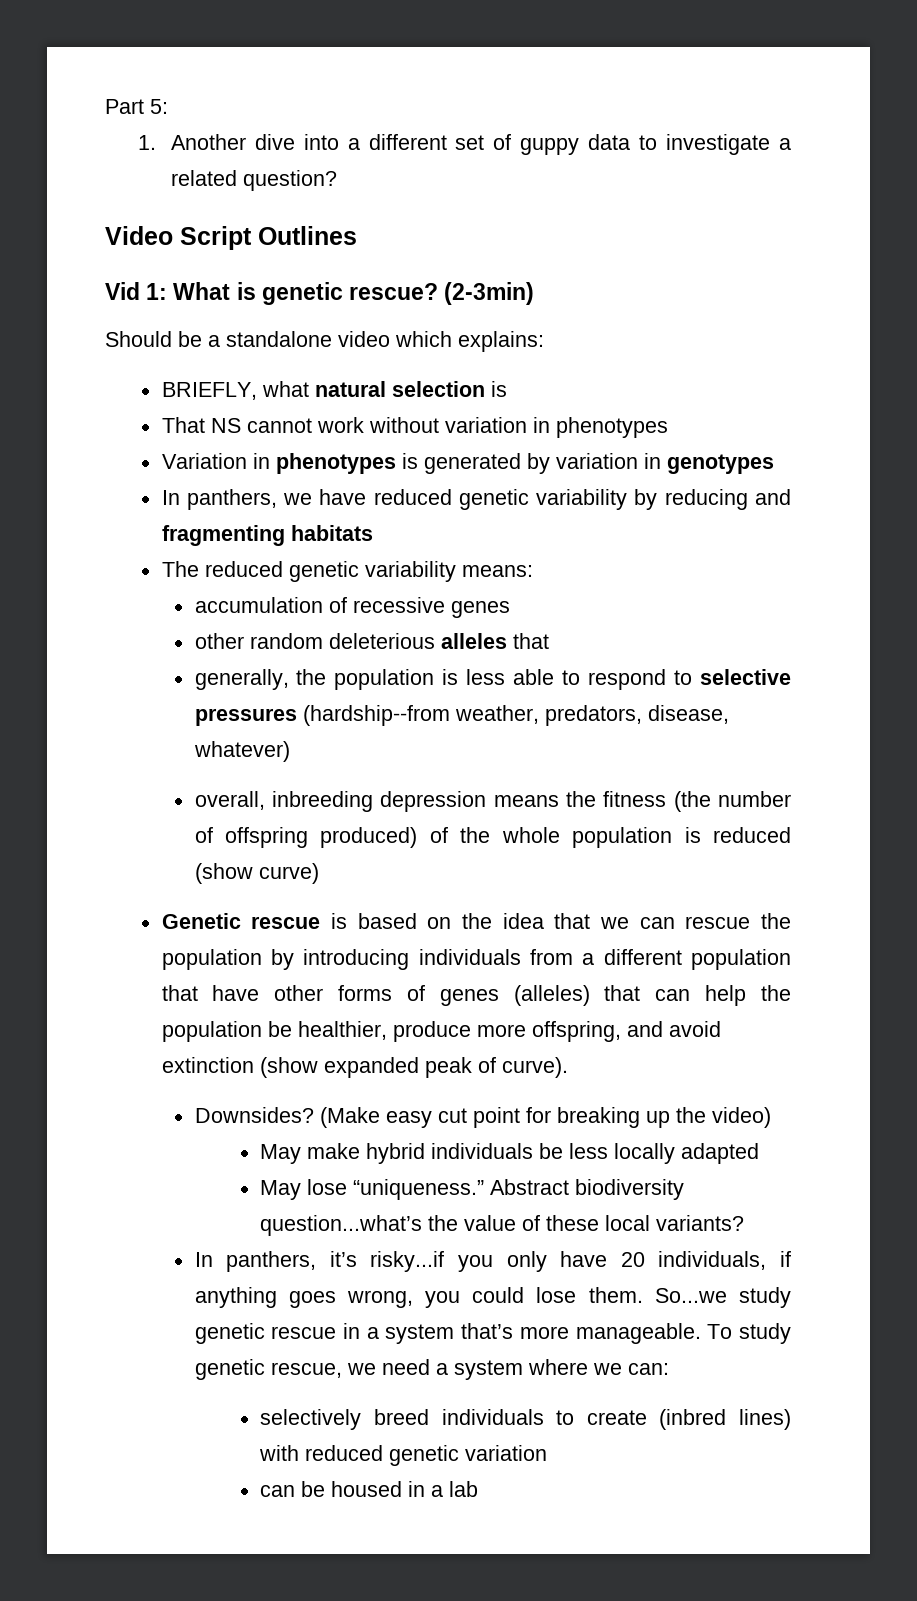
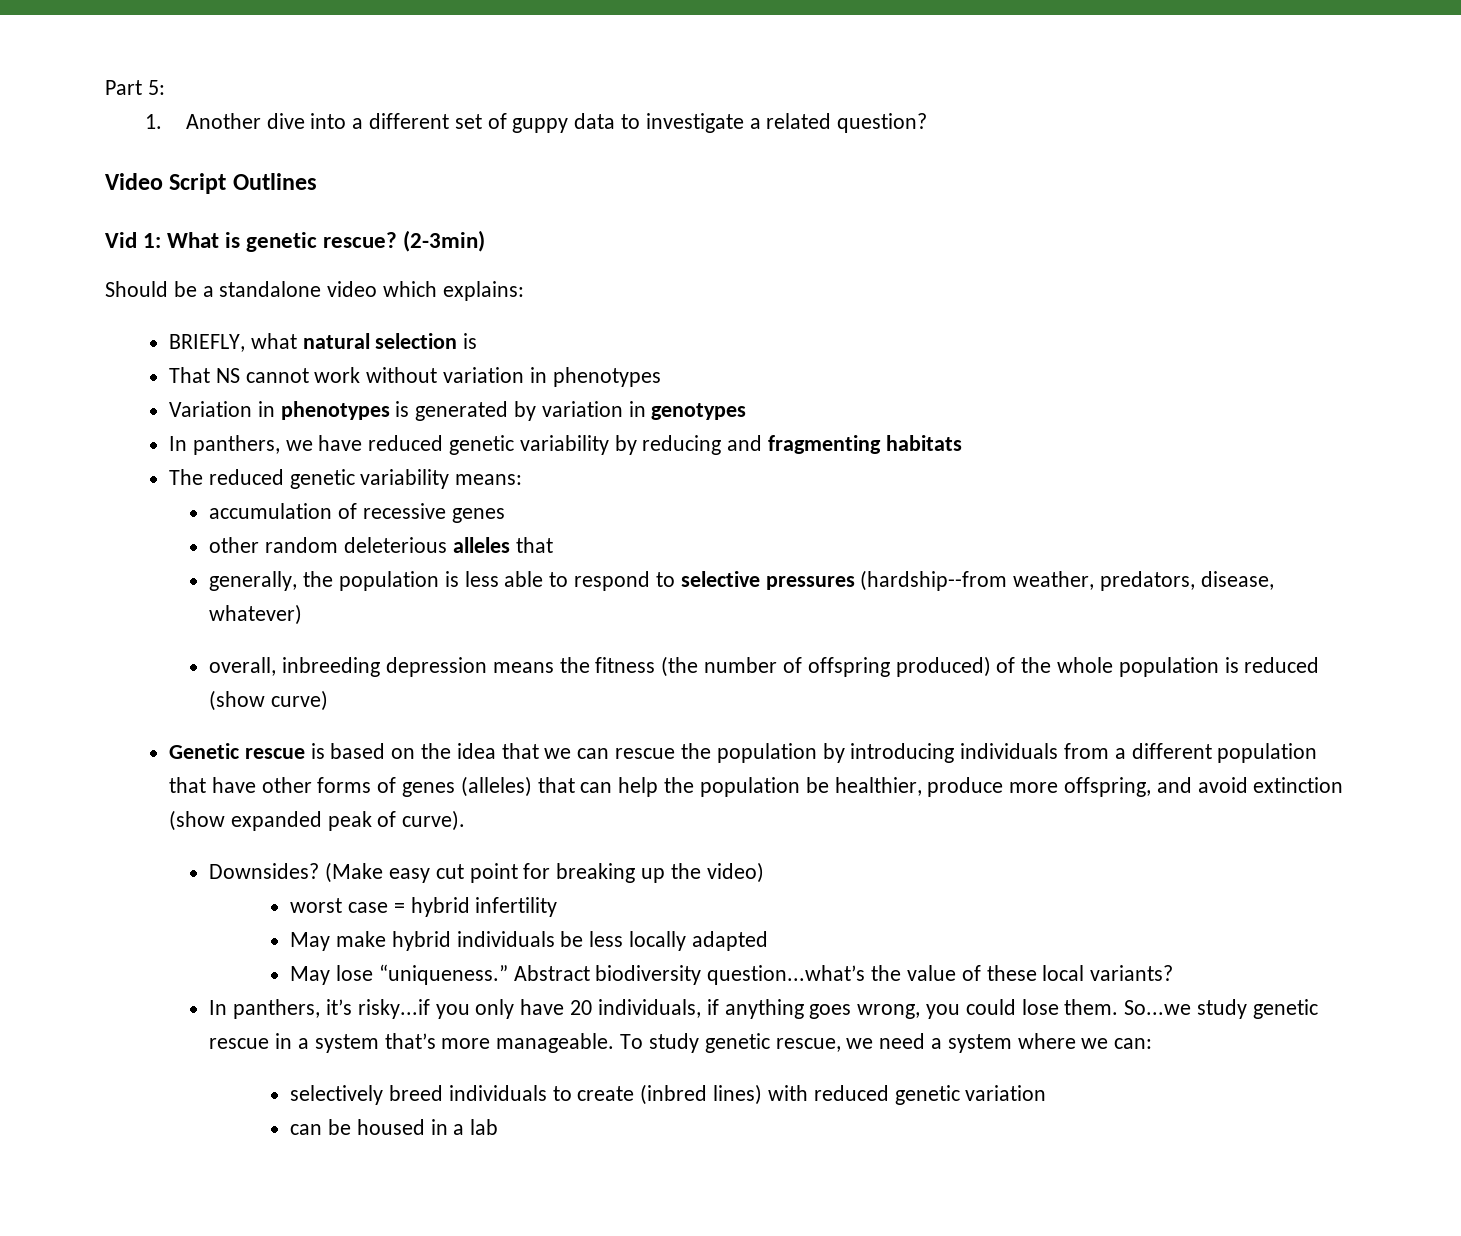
+ worst case = hybrid infertility

